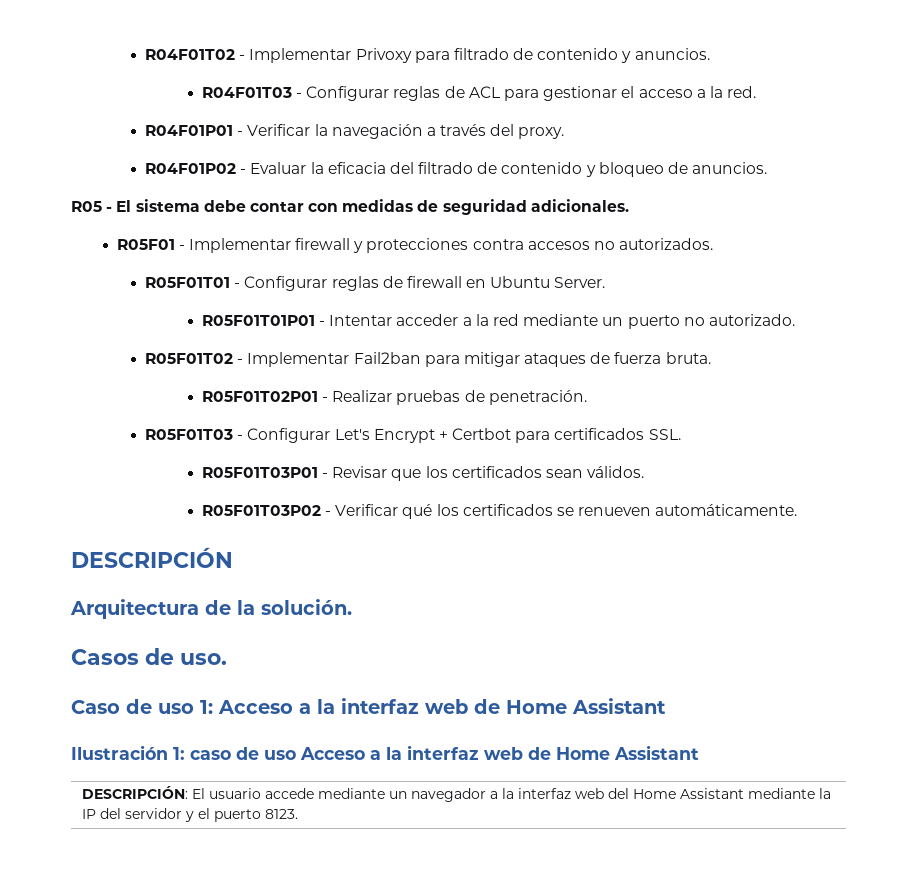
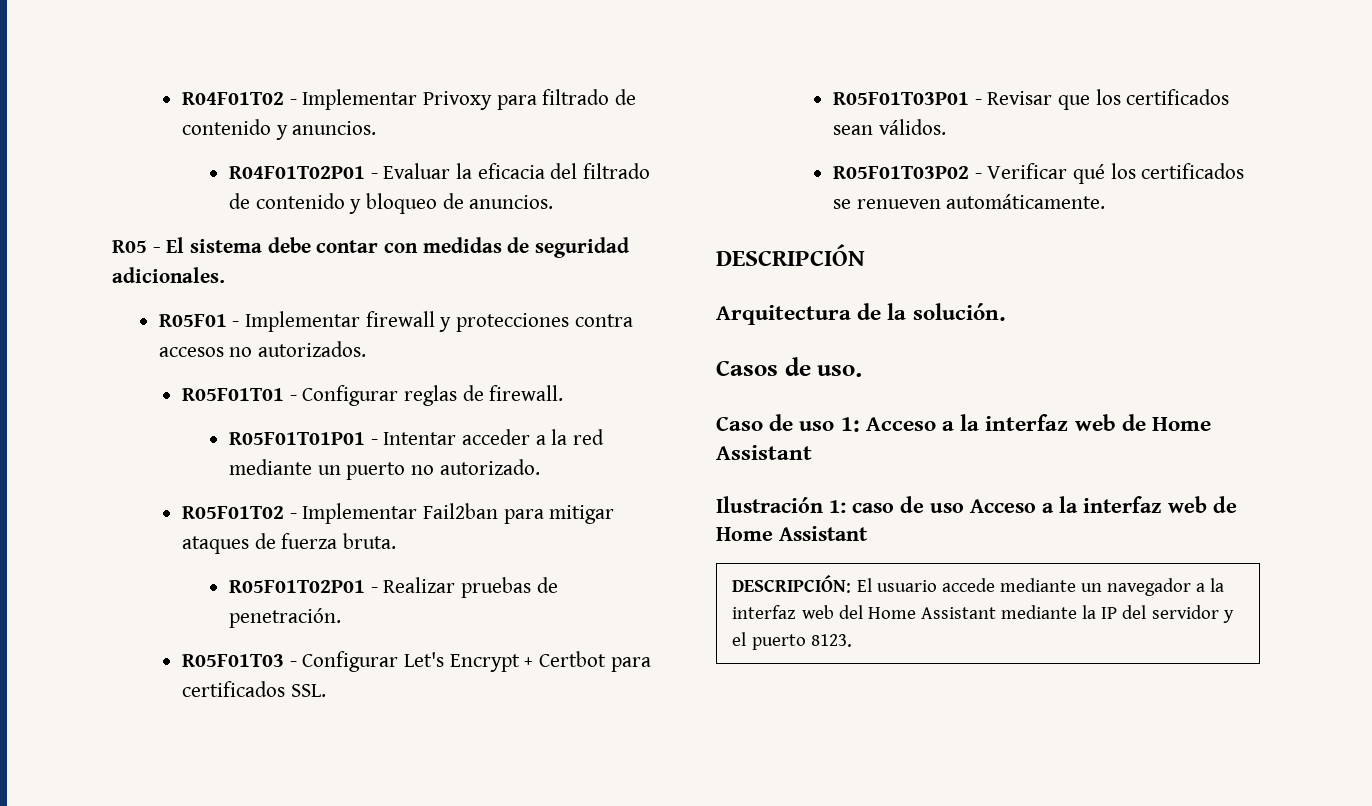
- R04F01T03 - Configurar reglas de ACL para gestionar el acceso a la red.
- R04F01P01 - Verificar la navegación a través del proxy.
- R04F01P02 - Evaluar la eficacia del filtrado de contenido y bloqueo de anuncios.
+ R04F01T02P01 - Evaluar la eficacia del filtrado de contenido y bloqueo de anuncios.
- R05F01T01 - Configurar reglas de firewall en Ubuntu Server.
+ R05F01T01 - Configurar reglas de firewall.

